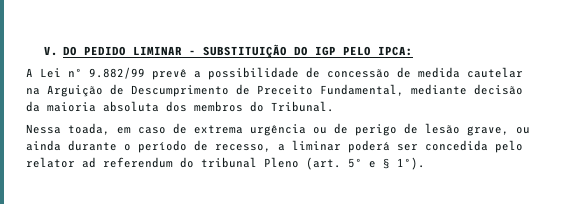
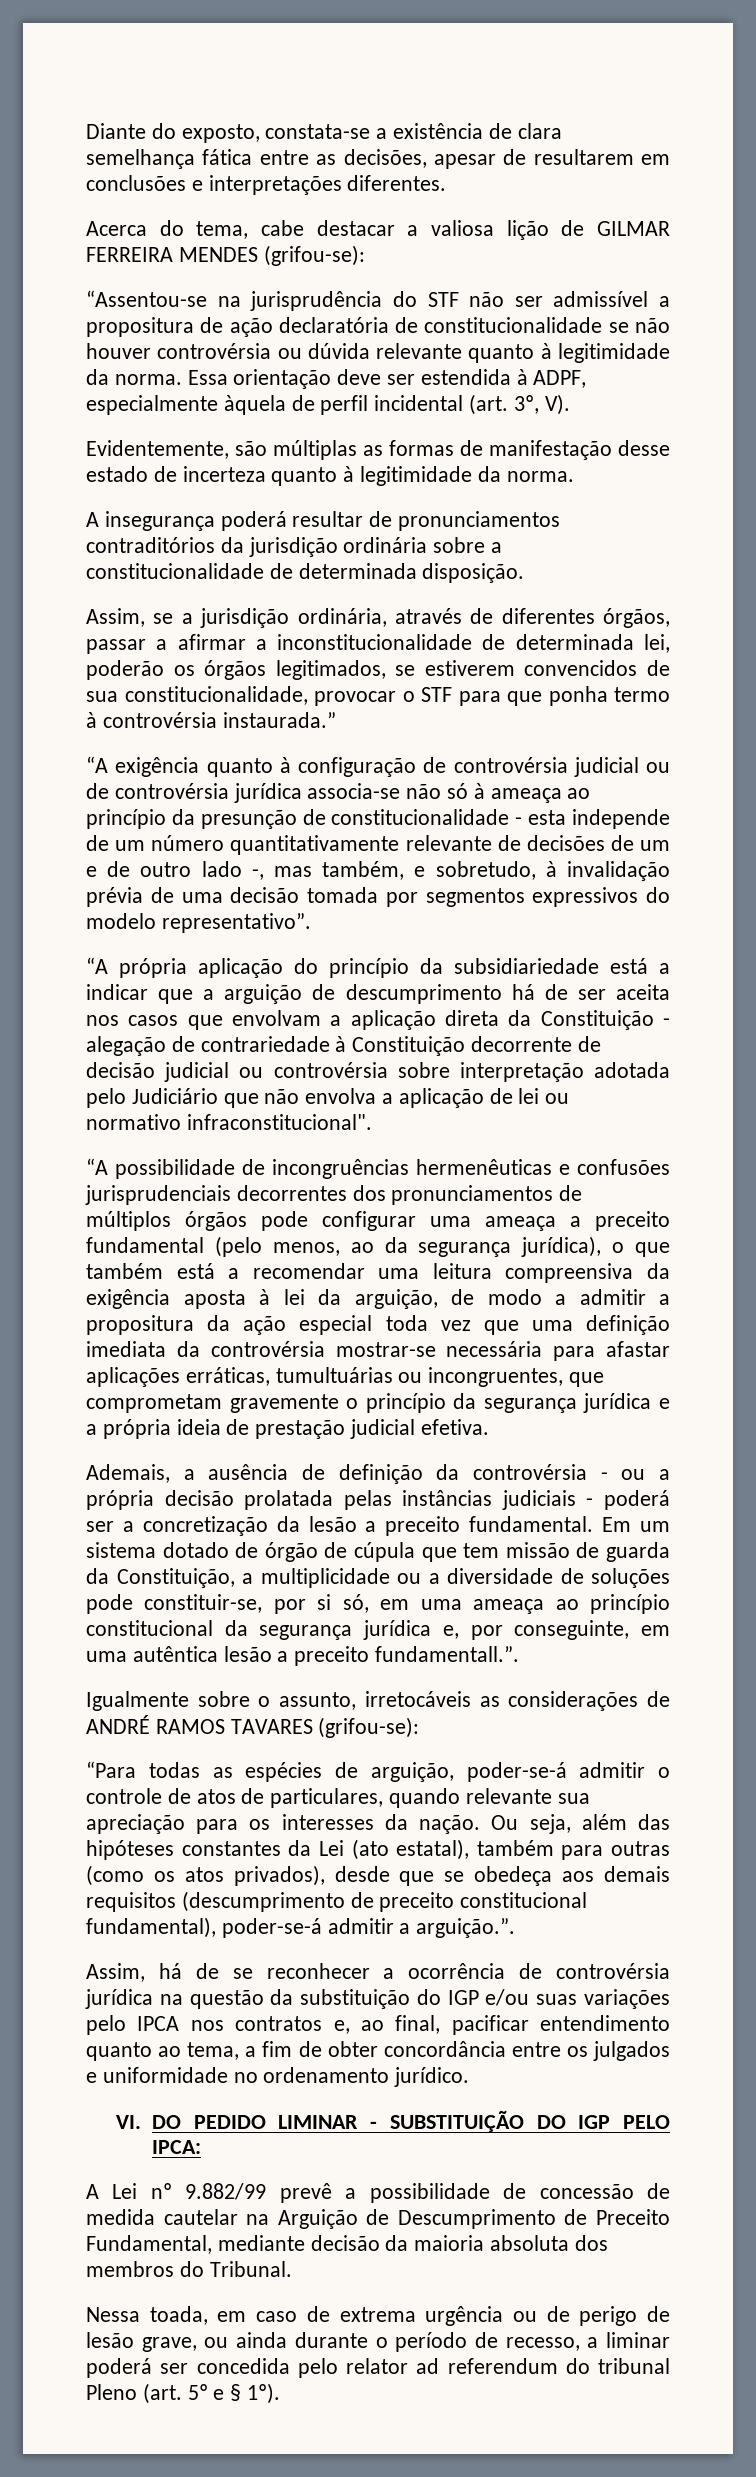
- V. DO PEDIDO LIMINAR - SUBSTITUIÇÃO DO IGP PELO IPCA:
+ Diante do exposto, constata-se a existência de clara semelhança fática entre as decisões, apesar de resultarem em conclusões e interpretações diferentes.
+ Acerca do tema, cabe destacar a valiosa lição de GILMAR FERREIRA MENDES (grifou-se):
+ “Assentou-se na jurisprudência do STF não ser admissível a propositura de ação declaratória de constitucionalidade se não houver controvérsia ou dúvida relevante quanto à legitimidade da norma. Essa orientação deve ser estendida à ADPF, especialmente àquela de perfil incidental (art. 3º, V).
+ Evidentemente, são múltiplas as formas de manifestação desse estado de incerteza quanto à legitimidade da norma.
+ A insegurança poderá resultar de pronunciamentos contraditórios da jurisdição ordinária sobre a constitucionalidade de determinada disposição.
+ Assim, se a jurisdição ordinária, através de diferentes órgãos, passar a afirmar a inconstitucionalidade de determinada lei, poderão os órgãos legitimados, se estiverem convencidos de sua constitucionalidade, provocar o STF para que ponha termo à controvérsia instaurada.”
+ “A exigência quanto à configuração de controvérsia judicial ou de controvérsia jurídica associa-se não só à ameaça ao princípio da presunção de constitucionalidade - esta independe de um número quantitativamente relevante de decisões de um e de outro lado -, mas também, e sobretudo, à invalidação prévia de uma decisão tomada por segmentos expressivos do modelo representativo”.
+ “A própria aplicação do princípio da subsidiariedade está a indicar que a arguição de descumprimento há de ser aceita nos casos que envolvam a aplicação direta da Constituição - alegação de contrariedade à Constituição decorrente de decisão judicial ou controvérsia sobre interpretação adotada pelo Judiciário que não envolva a aplicação de lei ou normativo infraconstitucional".
+ “A possibilidade de incongruências hermenêuticas e confusões jurisprudenciais decorrentes dos pronunciamentos de múltiplos órgãos pode configurar uma ameaça a preceito fundamental (pelo menos, ao da segurança jurídica), o que também está a recomendar uma leitura compreensiva da exigência aposta à lei da arguição, de modo a admitir a propositura da ação especial toda vez que uma definição imediata da controvérsia mostrar-se necessária para afastar aplicações erráticas, tumultuárias ou incongruentes, que comprometam gravemente o princípio da segurança jurídica e a própria ideia de prestação judicial efetiva.
+ Ademais, a ausência de definição da controvérsia - ou a própria decisão prolatada pelas instâncias judiciais - poderá ser a concretização da lesão a preceito fundamental. Em um sistema dotado de órgão de cúpula que tem missão de guarda da Constituição, a multiplicidade ou a diversidade de soluções pode constituir-se, por si só, em uma ameaça ao princípio constitucional da segurança jurídica e, por conseguinte, em uma autêntica lesão a preceito fundamentall.”.
+ Igualmente sobre o assunto, irretocáveis as considerações de ANDRÉ RAMOS TAVARES (grifou-se):
+ “Para todas as espécies de arguição, poder-se-á admitir o controle de atos de particulares, quando relevante sua apreciação para os interesses da nação. Ou seja, além das hipóteses constantes da Lei (ato estatal), também para outras (como os atos privados), desde que se obedeça aos demais requisitos (descumprimento de preceito constitucional fundamental), poder-se-á admitir a arguição.”.
+ Assim, há de se reconhecer a ocorrência de controvérsia jurídica na questão da substituição do IGP e/ou suas variações pelo IPCA nos contratos e, ao final, pacificar entendimento quanto ao tema, a fim de obter concordância entre os julgados e uniformidade no ordenamento jurídico.
+ VI. DO PEDIDO LIMINAR - SUBSTITUIÇÃO DO IGP PELO IPCA:

